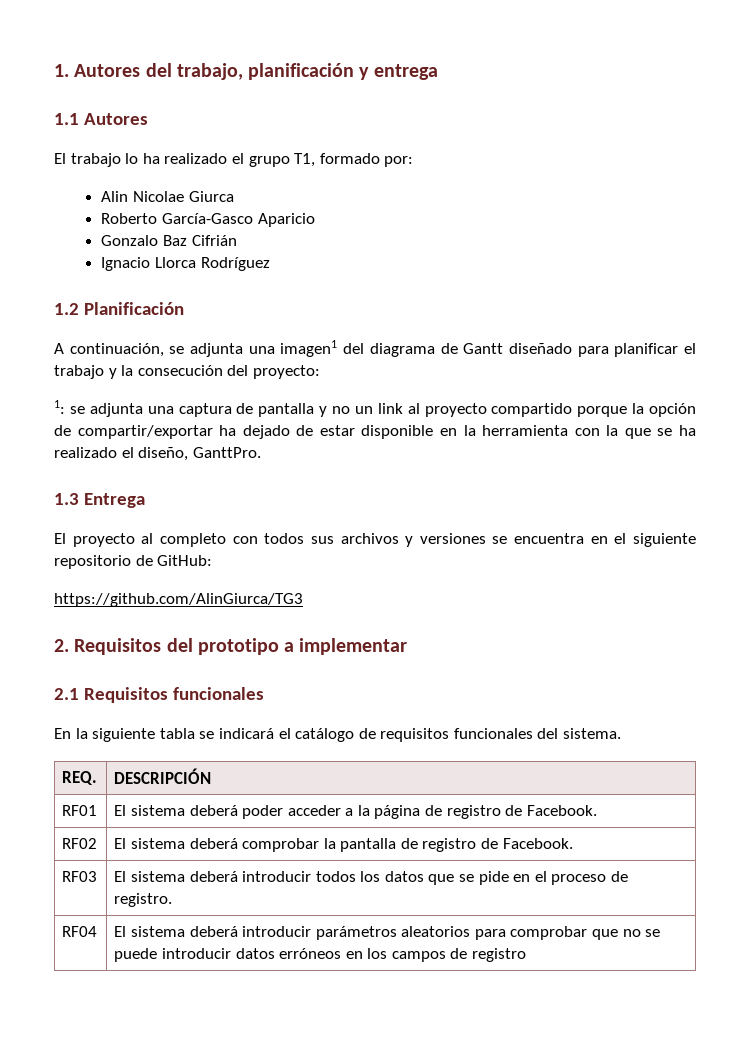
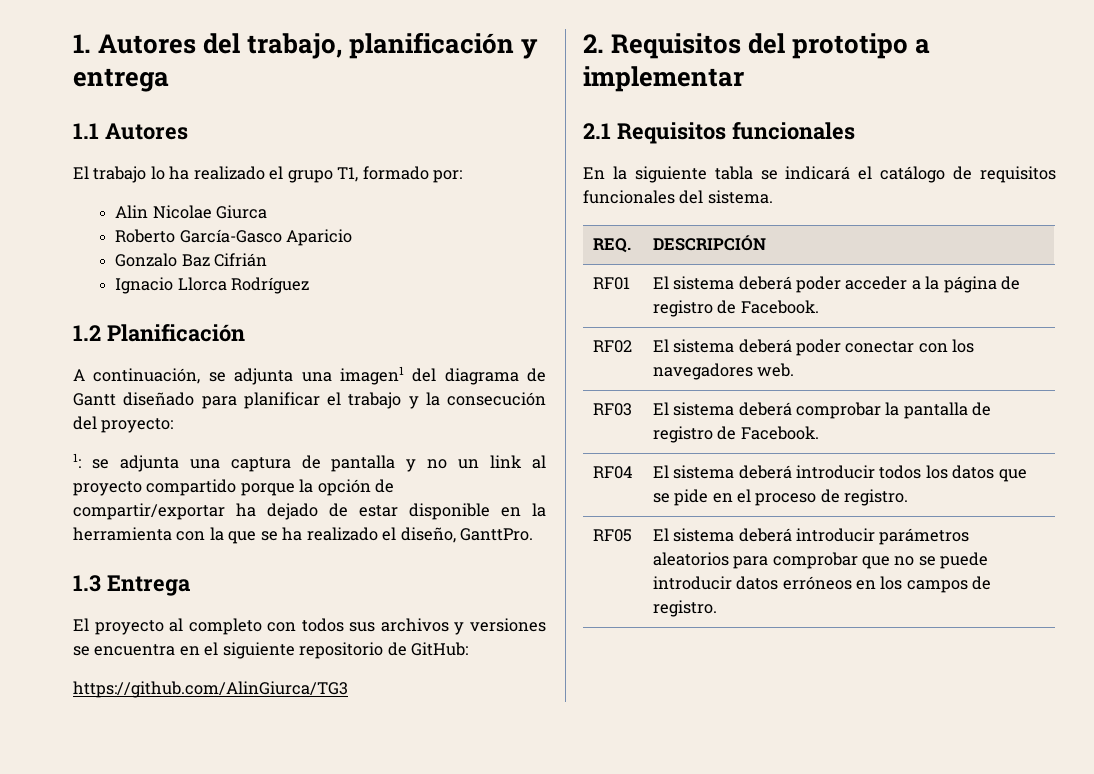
- RF02 | El sistema deberá comprobar la pantalla de registro de Facebook.
+ RF02 | El sistema deberá poder conectar con los navegadores web.
+ RF03 | El sistema deberá comprobar la pantalla de registro de Facebook.
- RF03 | El sistema deberá introducir todos los datos que se pide en el proceso de registro.
+ RF04 | El sistema deberá introducir todos los datos que se pide en el proceso de registro.
- RF04 | El sistema deberá introducir parámetros aleatorios para comprobar que no se puede introducir datos erróneos en los campos de registro
+ RF05 | El sistema deberá introducir parámetros aleatorios para comprobar que no se puede introducir datos erróneos en los campos de registro.

